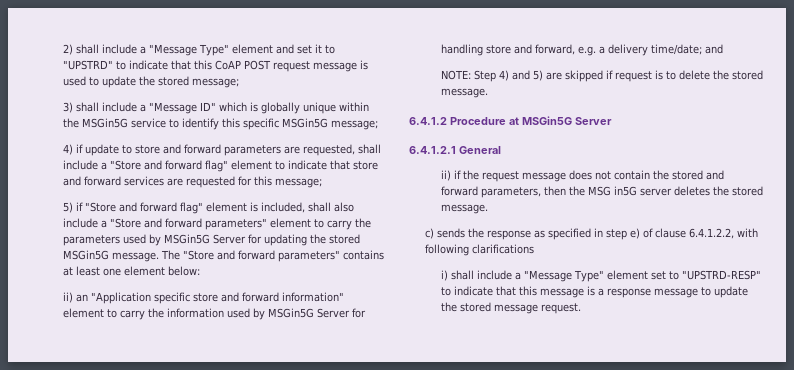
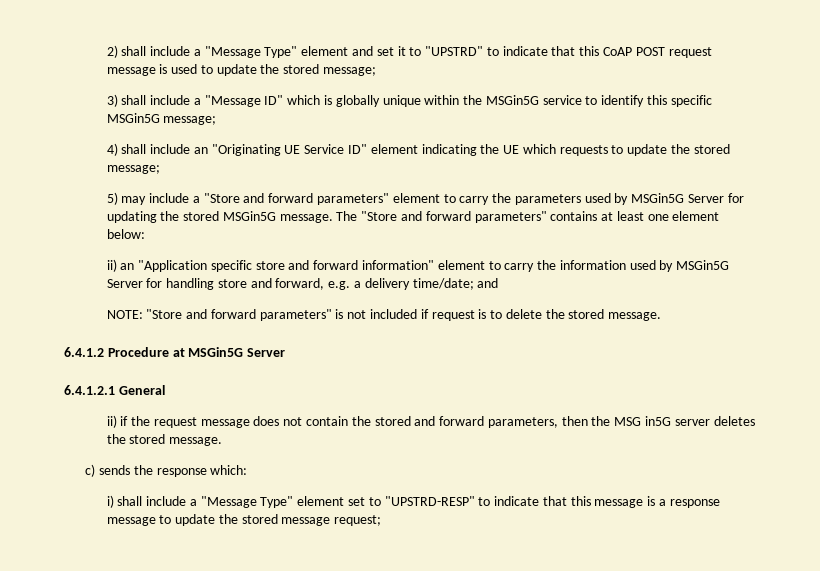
- 4) if update to store and forward parameters are requested, shall include a "Store and forward flag" element to indicate that store and forward services are requested for this message;
- 5) if "Store and forward flag" element is included, shall also include a "Store and forward parameters" element to carry the parameters used by MSGin5G Server for updating the stored MSGin5G message.
+ 4) shall include an "Originating UE Service ID" element indicating the UE which requests to update the stored message;
+ 5) may include a "Store and forward parameters" element to carry the parameters used by MSGin5G Server for updating the stored MSGin5G message.
- NOTE: Step 4) and 5) are skipped if request is to delete the stored message.
+ NOTE: "Store and forward parameters" is not included if request is to delete the stored message.
- c) sends the response as specified in step e) of clause 6.4.1.2.2, with following clarifications
+ c) sends the response which:
- i) shall include a "Message Type" element set to "UPSTRD-RESP" to indicate that this message is a response message to update the stored message request.
+ i) shall include a "Message Type" element set to "UPSTRD-RESP" to indicate that this message is a response message to update the stored message request;

